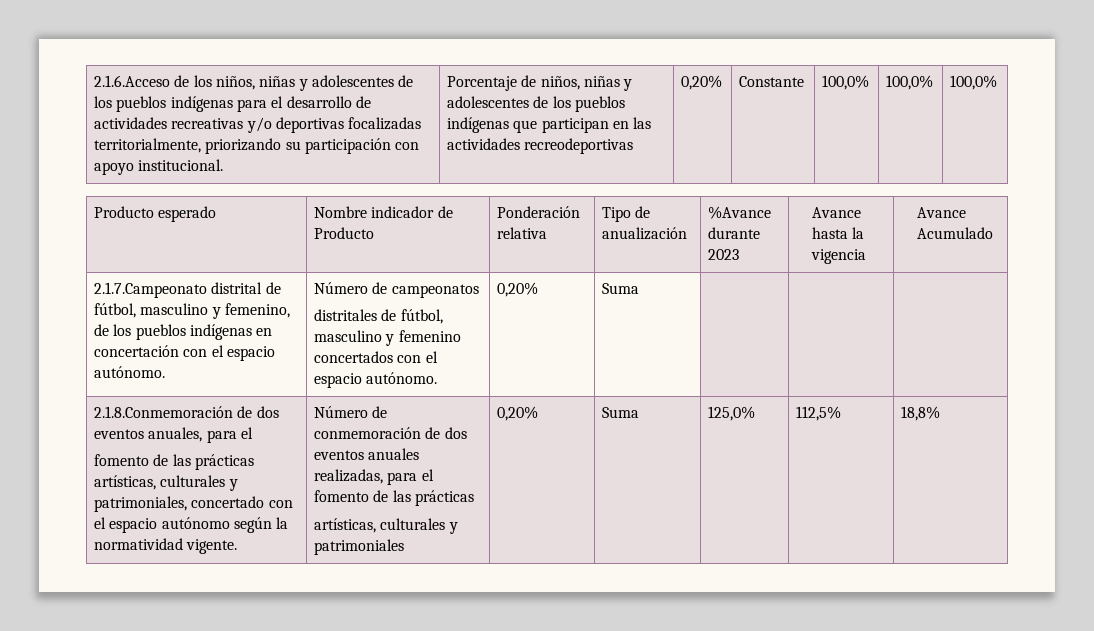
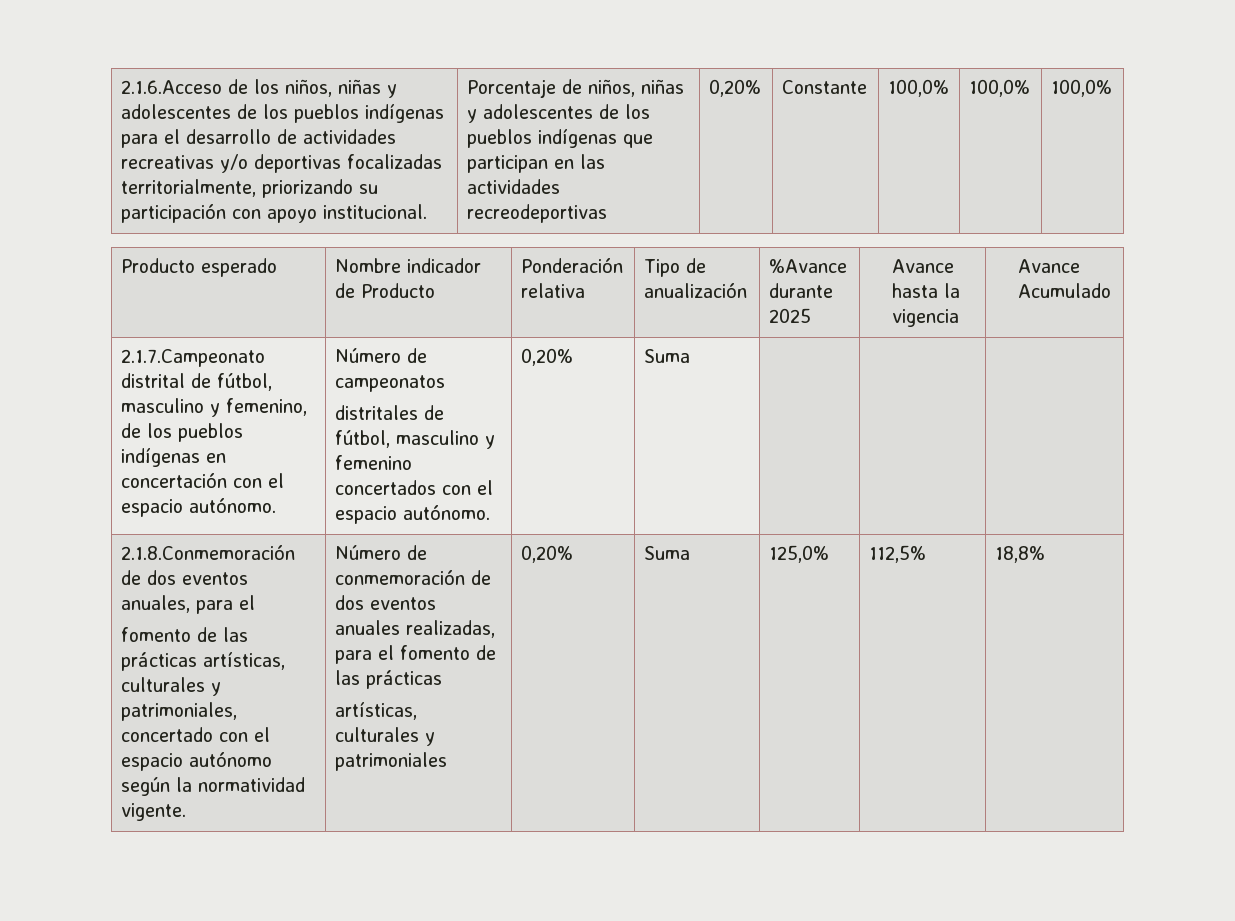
- Producto esperado | Nombre indicador de Producto | Ponderación relativa | Tipo de anualización | %Avance durante 2023 | Avance hasta la vigencia | Avance Acumulado
+ Producto esperado | Nombre indicador de Producto | Ponderación relativa | Tipo de anualización | %Avance durante 2025 | Avance hasta la vigencia | Avance Acumulado

